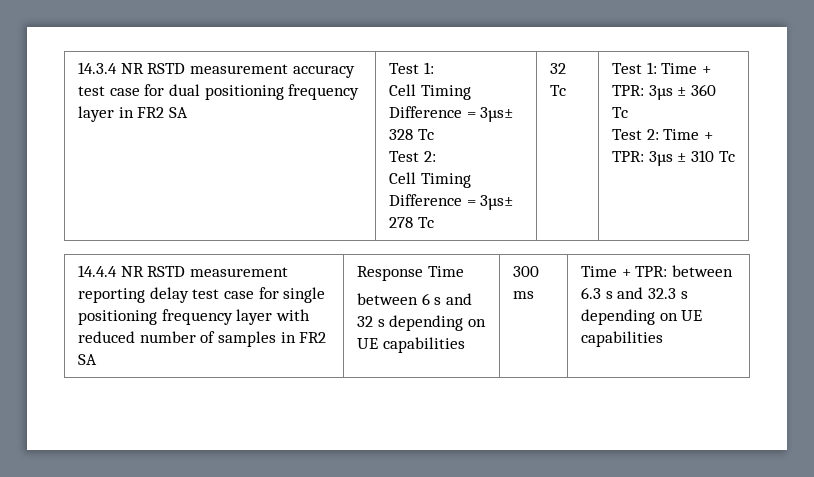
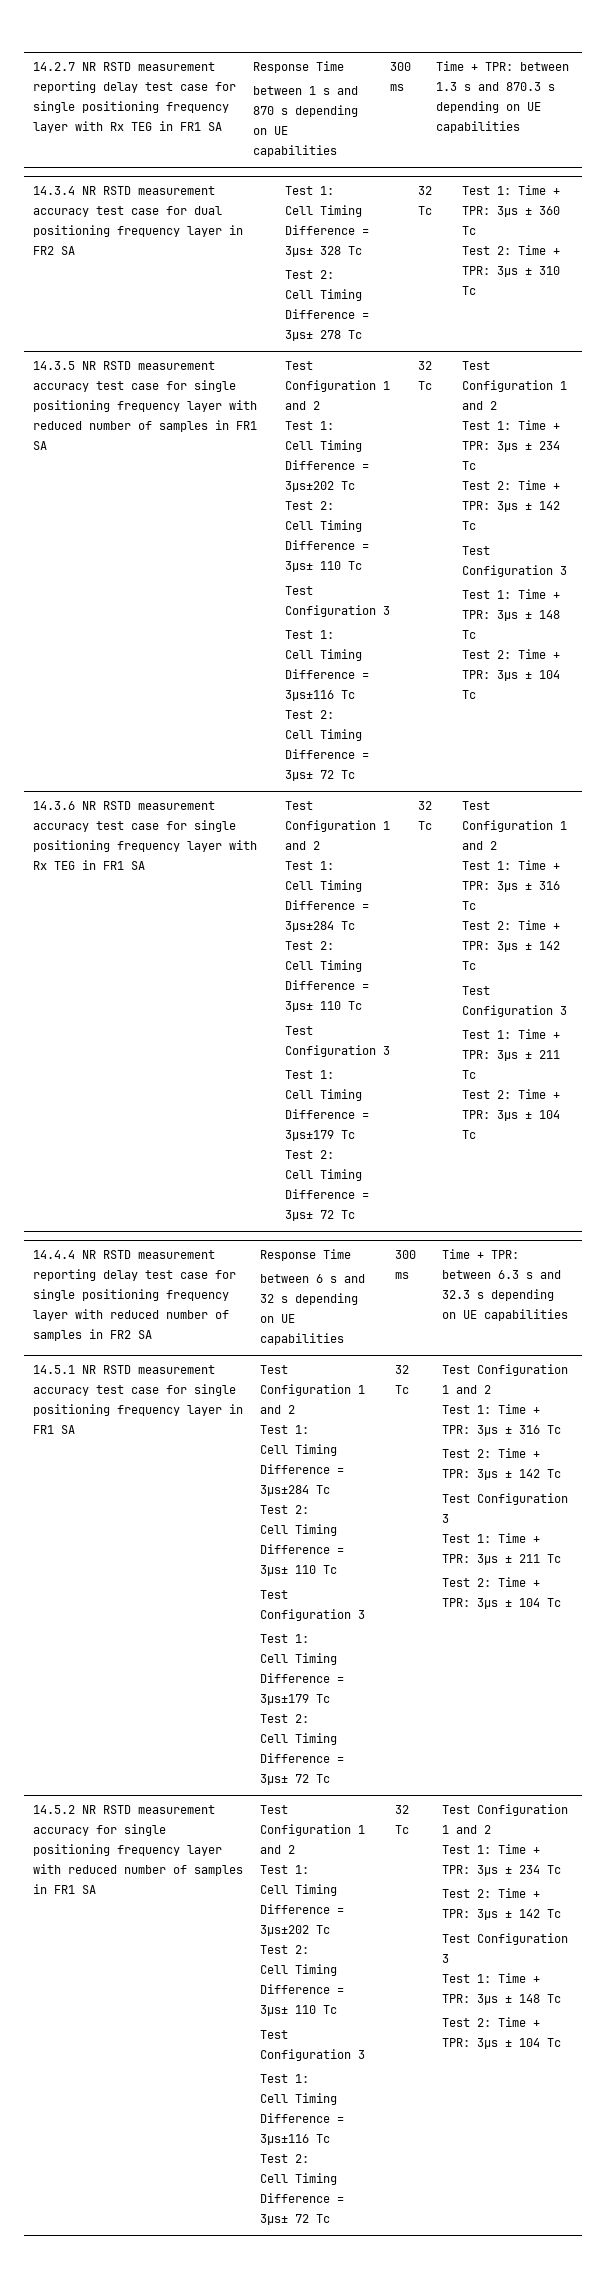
+ 14.2.7 NR RSTD measurement reporting delay test case for single positioning frequency layer with Rx TEG in FR1 SA | Response Time
+ between 1 s and 870 s depending on UE capabilities | 300 ms | Time + TPR: between 1.3 s and 870.3 s depending on UE capabilities
+ 14.3.5 NR RSTD measurement accuracy test case for single positioning frequency layer with reduced number of samples in FR1 SA | Test Configuration 1 and 2
+ Test 1:
+ Cell Timing Difference = 3µs±202 Tc
+ Test 2:
+ Cell Timing Difference = 3µs± 110 Tc
+ Test Configuration 3
+ Test 1:
+ Cell Timing Difference = 3µs±116 Tc
+ Test 2:
+ Cell Timing Difference = 3µs± 72 Tc | 32 Tc | Test Configuration 1 and 2
+ Test 1: Time + TPR: 3µs ± 234 Tc
+ Test 2: Time + TPR: 3µs ± 142 Tc
+ Test Configuration 3
+ Test 1: Time + TPR: 3µs ± 148 Tc
+ Test 2: Time + TPR: 3µs ± 104 Tc
+ 14.3.6 NR RSTD measurement accuracy test case for single positioning frequency layer with Rx TEG in FR1 SA | Test Configuration 1 and 2
+ Test 1:
+ Cell Timing Difference = 3µs±284 Tc
+ Test 2:
+ Cell Timing Difference = 3µs± 110 Tc
+ Test Configuration 3
+ Test 1:
+ Cell Timing Difference = 3µs±179 Tc
+ Test 2:
+ Cell Timing Difference = 3µs± 72 Tc | 32 Tc | Test Configuration 1 and 2
+ Test 1: Time + TPR: 3µs ± 316 Tc
+ Test 2: Time + TPR: 3µs ± 142 Tc
+ Test Configuration 3
+ Test 1: Time + TPR: 3µs ± 211 Tc
+ Test 2: Time + TPR: 3µs ± 104 Tc
+ 14.5.1 NR RSTD measurement accuracy test case for single positioning frequency layer in FR1 SA | Test Configuration 1 and 2
+ Test 1:
+ Cell Timing Difference = 3µs±284 Tc
+ Test 2:
+ Cell Timing Difference = 3µs± 110 Tc
+ Test Configuration 3
+ Test 1:
+ Cell Timing Difference = 3µs±179 Tc
+ Test 2:
+ Cell Timing Difference = 3µs± 72 Tc | 32 Tc | Test Configuration 1 and 2
+ Test 1: Time + TPR: 3µs ± 316 Tc
+ Test 2: Time + TPR: 3µs ± 142 Tc
+ Test Configuration 3
+ Test 1: Time + TPR: 3µs ± 211 Tc
+ Test 2: Time + TPR: 3µs ± 104 Tc
+ 14.5.2 NR RSTD measurement accuracy for single positioning frequency layer with reduced number of samples in FR1 SA | Test Configuration 1 and 2
+ Test 1:
+ Cell Timing Difference = 3µs±202 Tc
+ Test 2:
+ Cell Timing Difference = 3µs± 110 Tc
+ Test Configuration 3
+ Test 1:
+ Cell Timing Difference = 3µs±116 Tc
+ Test 2:
+ Cell Timing Difference = 3µs± 72 Tc | 32 Tc | Test Configuration 1 and 2
+ Test 1: Time + TPR: 3µs ± 234 Tc
+ Test 2: Time + TPR: 3µs ± 142 Tc
+ Test Configuration 3
+ Test 1: Time + TPR: 3µs ± 148 Tc
+ Test 2: Time + TPR: 3µs ± 104 Tc

